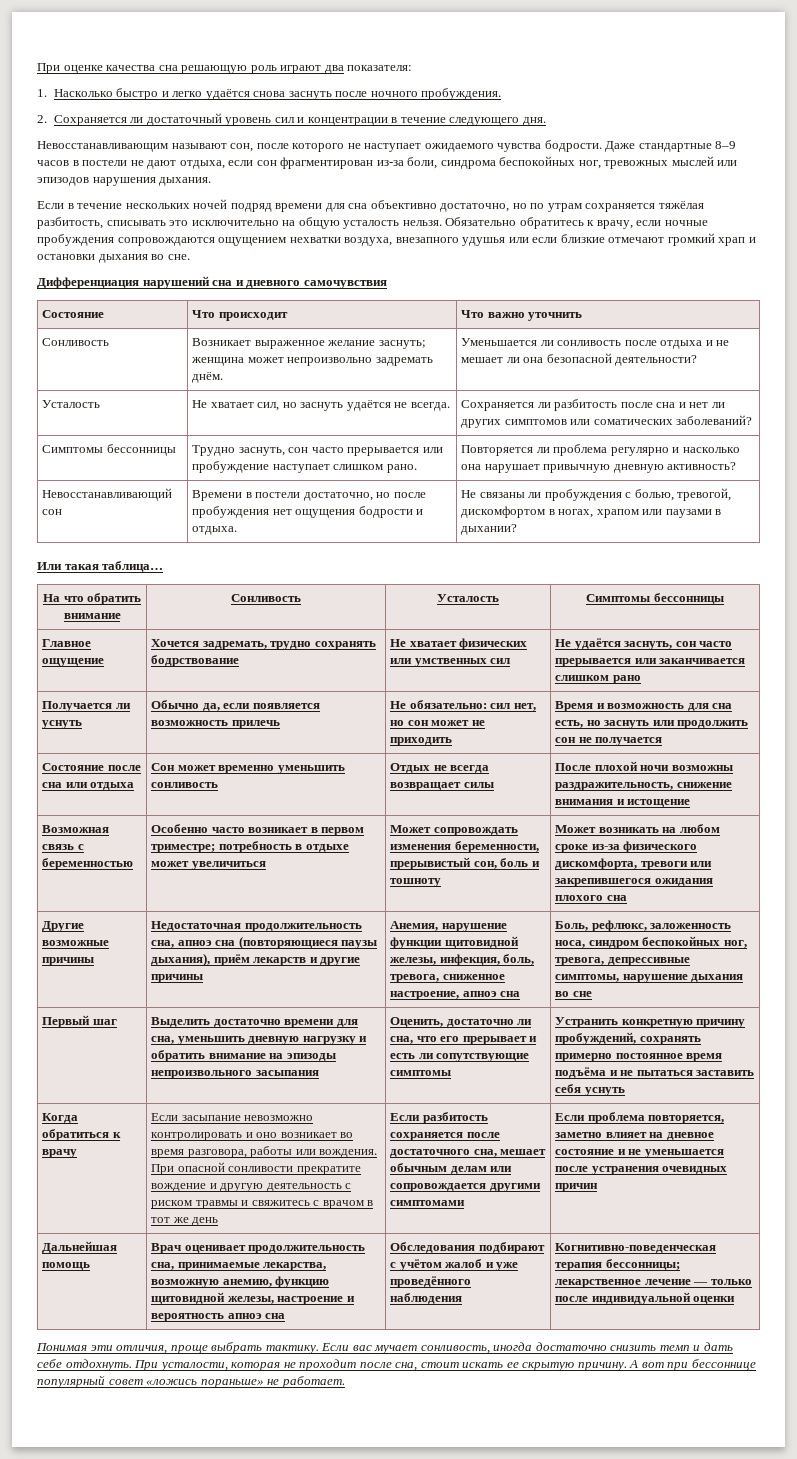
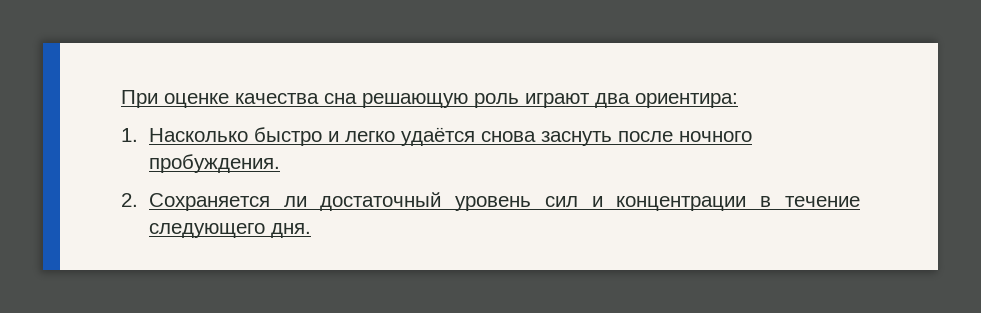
- При оценке качества сна решающую роль играют два показателя:
+ При оценке качества сна решающую роль играют два ориентира:
- Невосстанавливающим называют сон, после которого не наступает ожидаемого чувства бодрости. Даже стандартные 8–9 часов в постели не дают отдыха, если сон фрагментирован из-за боли, синдрома беспокойных ног, тревожных мыслей или эпизодов нарушения дыхания.
- Если в течение нескольких ночей подряд времени для сна объективно достаточно, но по утрам сохраняется тяжёлая разбитость, списывать это исключительно на общую усталость нельзя. Обязательно обратитесь к врачу, если ночные пробуждения сопровождаются ощущением нехватки воздуха, внезапного удушья или если близкие отмечают громкий храп и остановки дыхания во сне.
- Дифференциация нарушений сна и дневного самочувствия
- Состояние | Что происходит | Что важно уточнить
- Сонливость | Возникает выраженное желание заснуть; женщина может непроизвольно задремать днём. | Уменьшается ли сонливость после отдыха и не мешает ли она безопасной деятельности?
- Усталость | Не хватает сил, но заснуть удаётся не всегда. | Сохраняется ли разбитость после сна и нет ли других симптомов или соматических заболеваний?
- Симптомы бессонницы | Трудно заснуть, сон часто прерывается или пробуждение наступает слишком рано. | Повторяется ли проблема регулярно и насколько она нарушает привычную дневную активность?
- Невосстанавливающий сон | Времени в постели достаточно, но после пробуждения нет ощущения бодрости и отдыха. | Не связаны ли пробуждения с болью, тревогой, дискомфортом в ногах, храпом или паузами в дыхании?
- Или такая таблица…
- На что обратить внимание | Сонливость | Усталость | Симптомы бессонницы
- Главное ощущение | Хочется задремать, трудно сохранять бодрствование | Не хватает физических или умственных сил | Не удаётся заснуть, сон часто прерывается или заканчивается слишком рано
- Получается ли уснуть | Обычно да, если появляется возможность прилечь | Не обязательно: сил нет, но сон может не приходить | Время и возможность для сна есть, но заснуть или продолжить сон не получается
- Состояние после сна или отдыха | Сон может временно уменьшить сонливость | Отдых не всегда возвращает силы | После плохой ночи возможны раздражительность, снижение внимания и истощение
- Возможная связь с беременностью | Особенно часто возникает в первом триместре; потребность в отдыхе может увеличиться | Может сопровождать изменения беременности, прерывистый сон, боль и тошноту | Может возникать на любом сроке из-за физического дискомфорта, тревоги или закрепившегося ожидания плохого сна
- Другие возможные причины | Недостаточная продолжительность сна, апноэ сна (повторяющиеся паузы дыхания), приём лекарств и другие причины | Анемия, нарушение функции щитовидной железы, инфекция, боль, тревога, сниженное настроение, апноэ сна | Боль, рефлюкс, заложенность носа, синдром беспокойных ног, тревога, депрессивные симптомы, нарушение дыхания во сне
- Первый шаг | Выделить достаточно времени для сна, уменьшить дневную нагрузку и обратить внимание на эпизоды непроизвольного засыпания | Оценить, достаточно ли сна, что его прерывает и есть ли сопутствующие симптомы | Устранить конкретную причину пробуждений, сохранять примерно постоянное время подъёма и не пытаться заставить себя уснуть
- Когда обратиться к врачу | Если засыпание невозможно контролировать и оно возникает во время разговора, работы или вождения. При опасной сонливости прекратите вождение и другую деятельность с риском травмы и свяжитесь с врачом в тот же день | Если разбитость сохраняется после достаточного сна, мешает обычным делам или сопровождается другими симптомами | Если проблема повторяется, заметно влияет на дневное состояние и не уменьшается после устранения очевидных причин
- Дальнейшая помощь | Врач оценивает продолжительность сна, принимаемые лекарства, возможную анемию, функцию щитовидной железы, настроение и вероятность апноэ сна | Обследования подбирают с учётом жалоб и уже проведённого наблюдения | Когнитивно-поведенческая терапия бессонницы; лекарственное лечение — только после индивидуальной оценки
- Понимая эти отличия, проще выбрать тактику. Если вас мучает сонливость, иногда достаточно снизить темп и дать себе отдохнуть. При усталости, которая не проходит после сна, стоит искать ее скрытую причину. А вот при бессоннице популярный совет «ложись пораньше» не работает.

